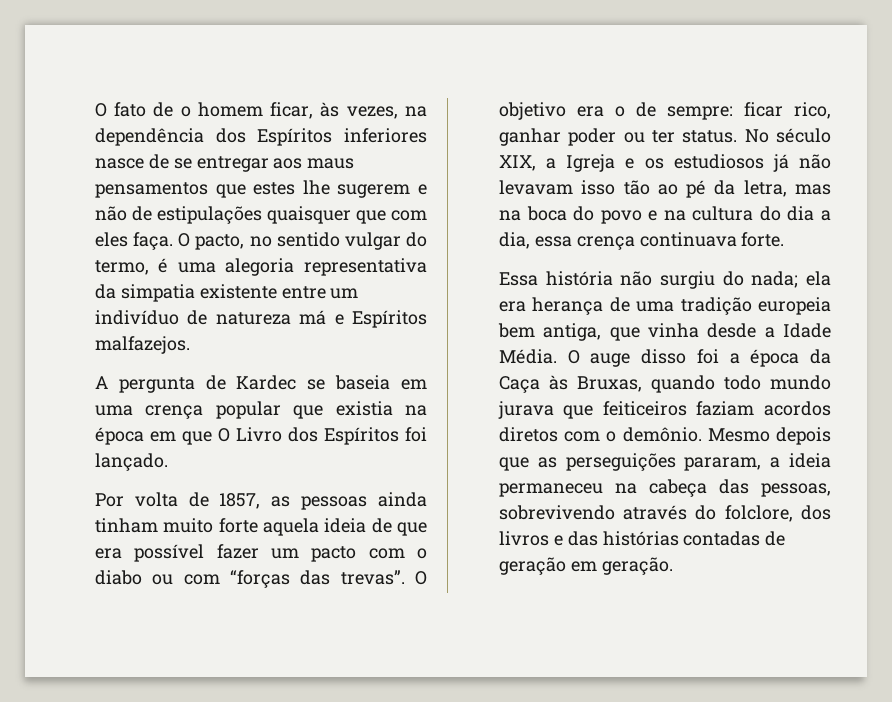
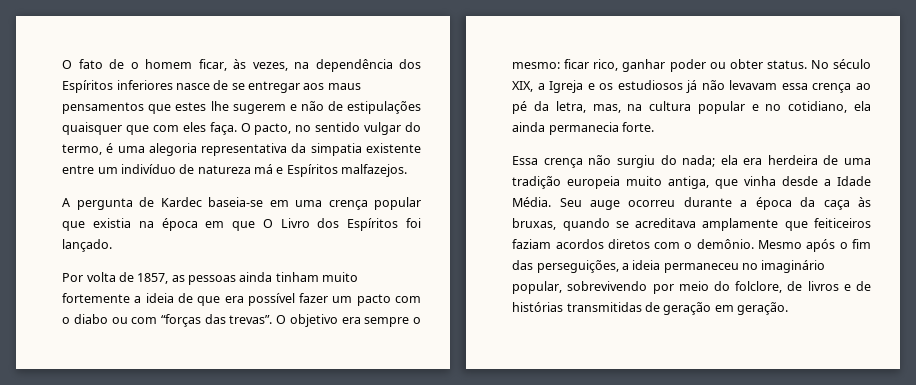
- A pergunta de Kardec se baseia em uma crença popular que existia na época em que O Livro dos Espíritos foi lançado.
+ A pergunta de Kardec baseia-se em uma crença popular que existia na época em que O Livro dos Espíritos foi lançado.
- Por volta de 1857, as pessoas ainda tinham muito forte aquela ideia de que era possível fazer um pacto com o diabo ou com “forças das trevas”.
+ Por volta de 1857, as pessoas ainda tinham muito fortemente a ideia de que era possível fazer um pacto com o diabo ou com “forças das trevas”.
- O objetivo era o de sempre: ficar rico, ganhar poder ou ter status.
+ O objetivo era sempre o mesmo: ficar rico, ganhar poder ou obter status.
- No século XIX, a Igreja e os estudiosos já não levavam isso tão ao pé da letra, mas na boca do povo e na cultura do dia a dia, essa crença continuava forte.
+ No século XIX, a Igreja e os estudiosos já não levavam essa crença ao pé da letra, mas, na cultura popular e no cotidiano, ela ainda permanecia forte.
- Essa história não surgiu do nada; ela era herança de uma tradição europeia bem antiga, que vinha desde a Idade Média.
+ Essa crença não surgiu do nada; ela era herdeira de uma tradição europeia muito antiga, que vinha desde a Idade Média.
- O auge disso foi a época da Caça às Bruxas, quando todo mundo jurava que feiticeiros faziam acordos diretos com o demônio.
+ Seu auge ocorreu durante a época da caça às bruxas, quando se acreditava amplamente que feiticeiros faziam acordos diretos com o demônio.
- Mesmo depois que as perseguições pararam, a ideia permaneceu na cabeça das pessoas, sobrevivendo através do folclore, dos livros e das histórias contadas de geração em geração.
+ Mesmo após o fim das perseguições, a ideia permaneceu no imaginário popular, sobrevivendo por meio do folclore, de livros e de histórias transmitidas de geração em geração.

